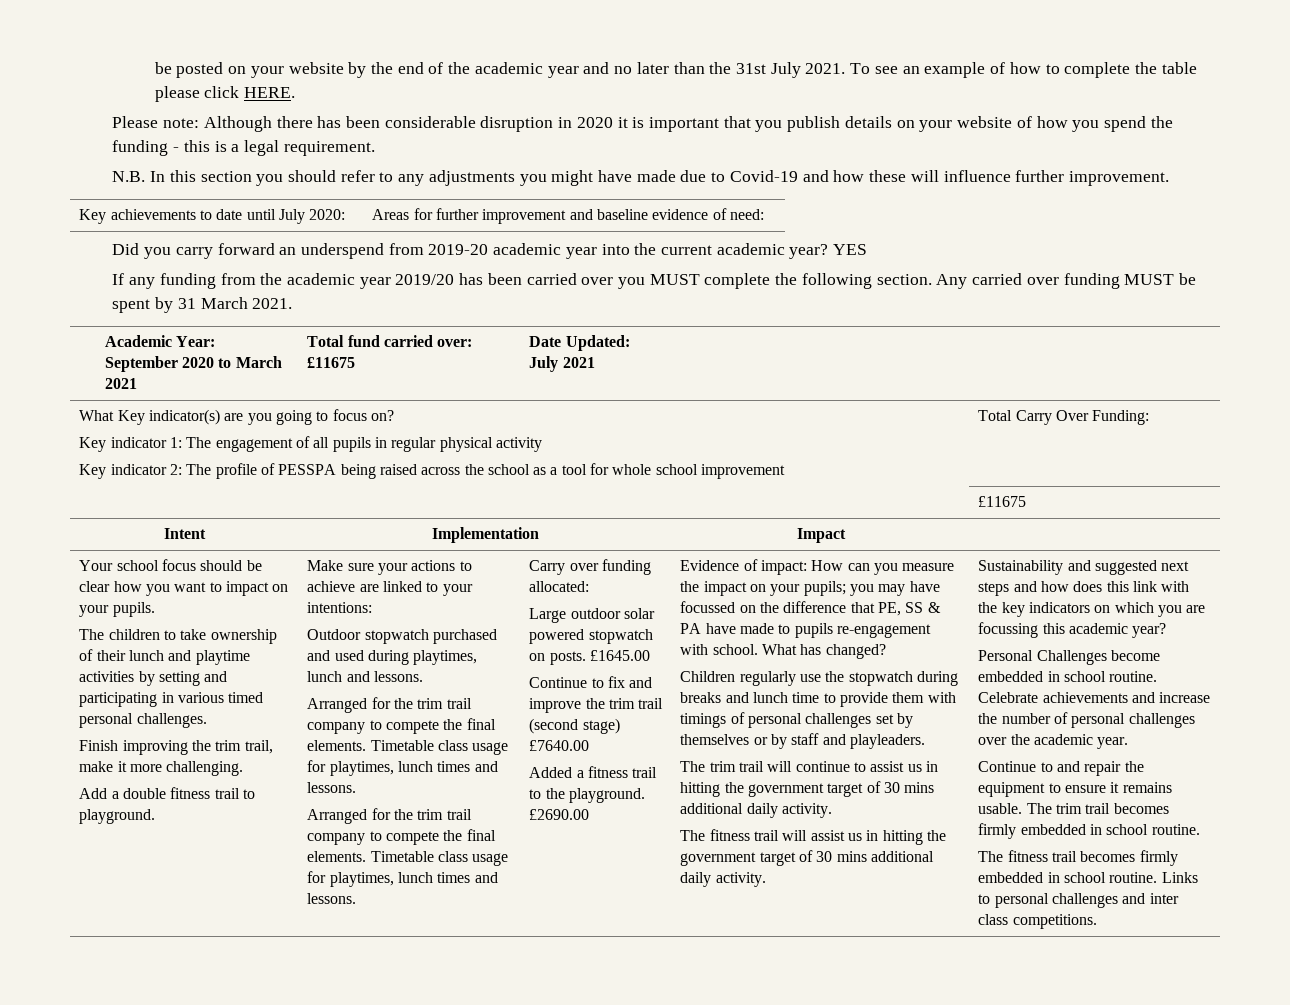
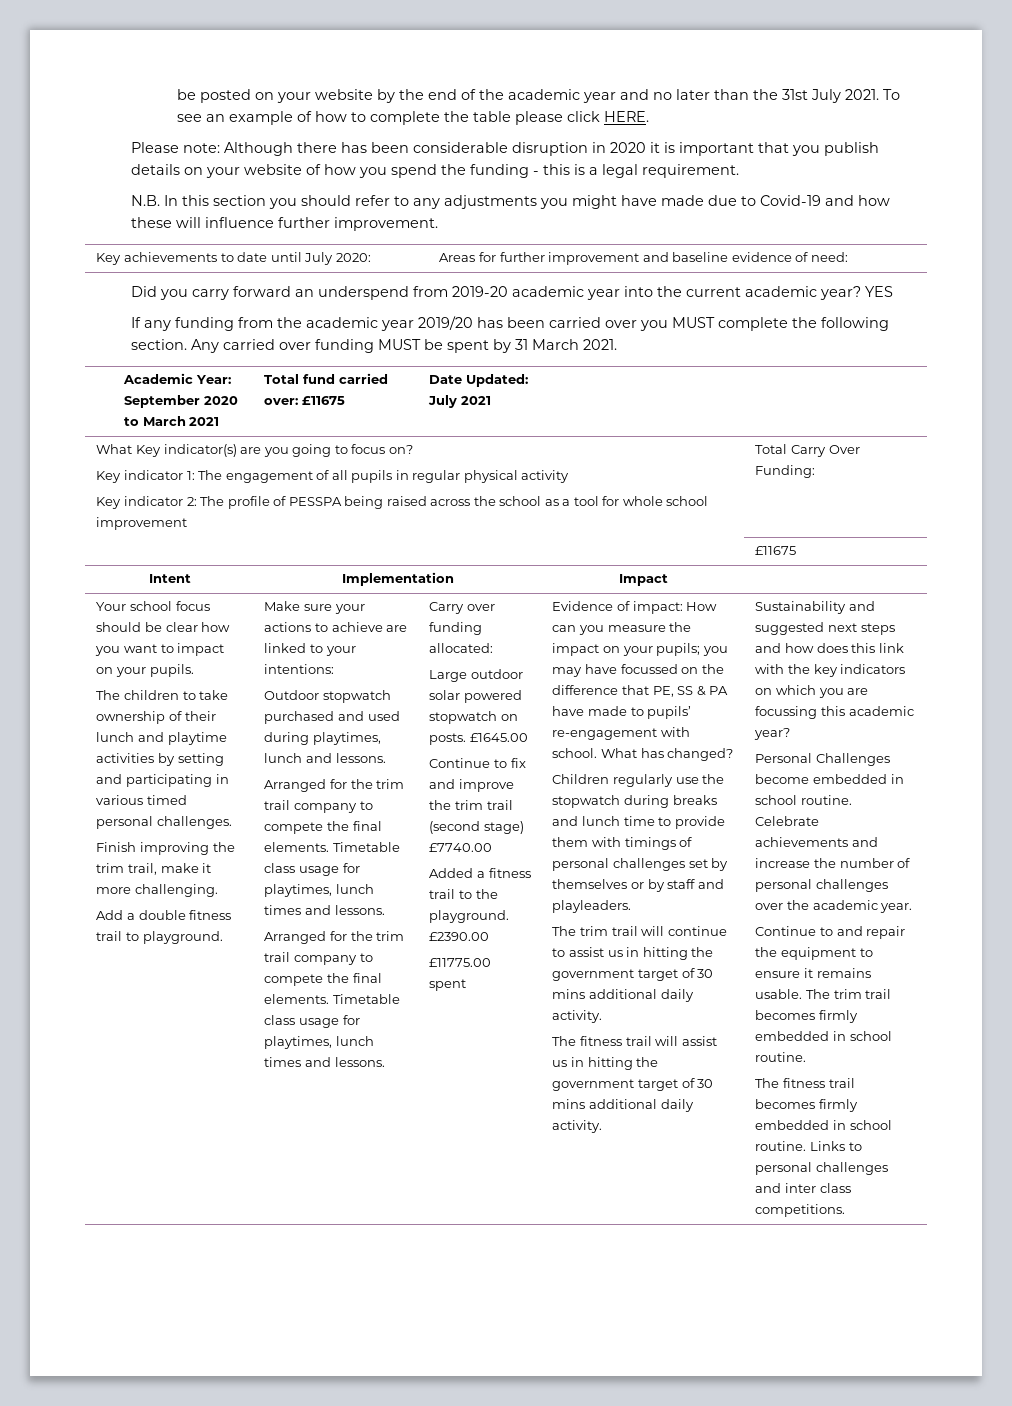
- Continue to fix and improve the trim trail (second stage) £7640.00
+ Continue to fix and improve the trim trail (second stage) £7740.00
- £2690.00
+ £2390.00
+ £11775.00 spent
- Evidence of impact: How can you measure the impact on your pupils; you may have focussed on the difference that PE, SS & PA have made to pupils re-engagement with school.
+ Evidence of impact: How can you measure the impact on your pupils; you may have focussed on the difference that PE, SS & PA have made to pupils’ re-engagement with school.

